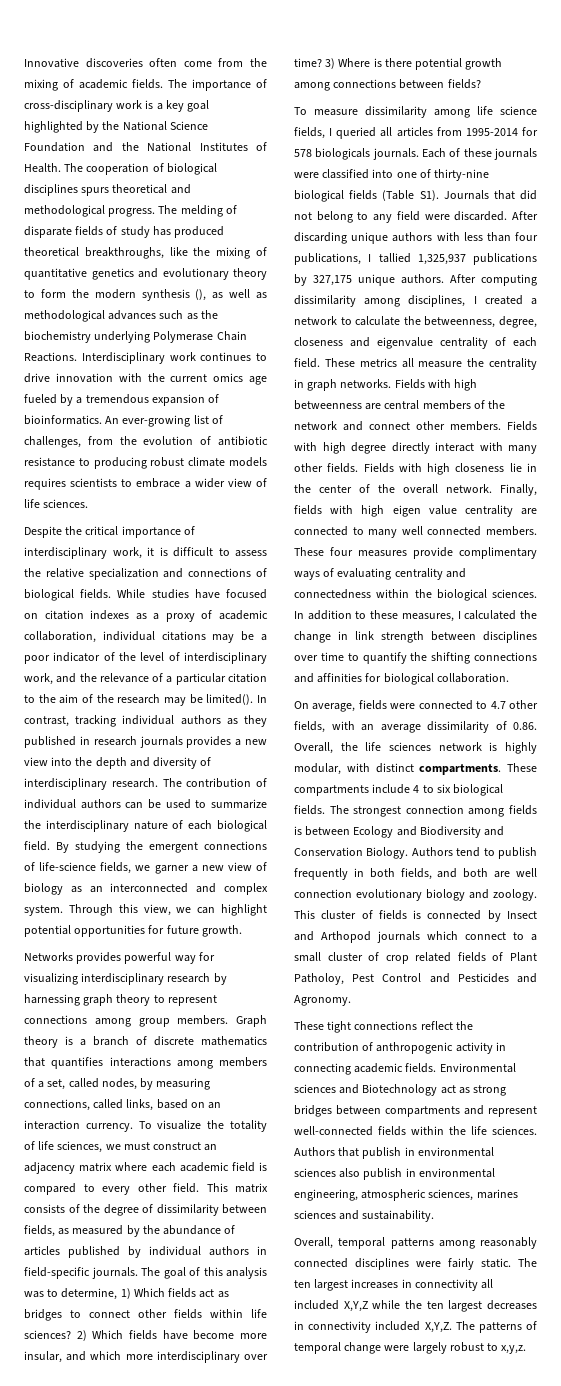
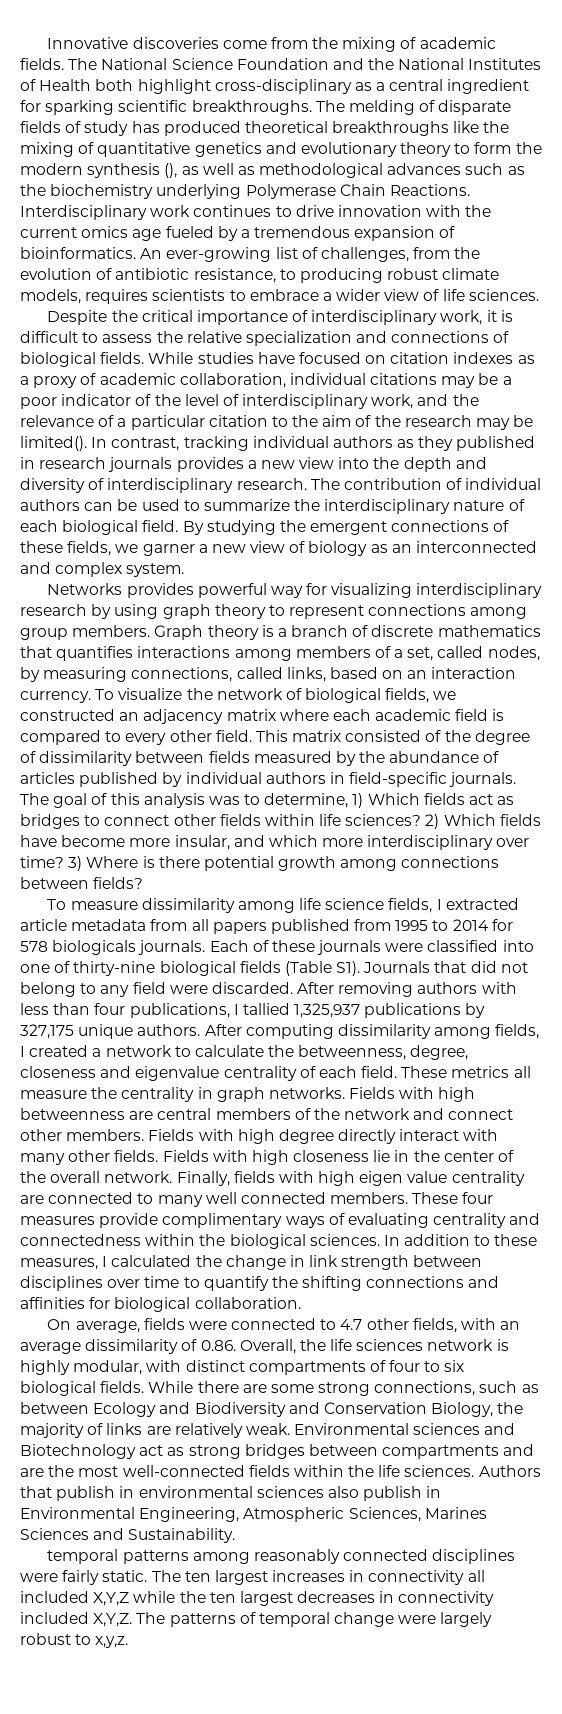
- Innovative discoveries often come from the mixing of academic fields.
+ Innovative discoveries come from the mixing of academic fields.
- The importance of cross-disciplinary work is a key goal highlighted by the National Science Foundation and the National Institutes of Health. The cooperation of biological disciplines spurs theoretical and methodological progress.
+ The National Science Foundation and the National Institutes of Health both highlight cross-disciplinary as a central ingredient for sparking scientific breakthroughs.
- The melding of disparate fields of study has produced theoretical breakthroughs, like the mixing of quantitative genetics and evolutionary theory to form the modern synthesis (), as well as methodological advances such as the biochemistry underlying Polymerase Chain Reactions.
+ The melding of disparate fields of study has produced theoretical breakthroughs like the mixing of quantitative genetics and evolutionary theory to form the modern synthesis (), as well as methodological advances such as the biochemistry underlying Polymerase Chain Reactions.
- An ever-growing list of challenges, from the evolution of antibiotic resistance to producing robust climate models requires scientists to embrace a wider view of life sciences.
+ An ever-growing list of challenges, from the evolution of antibiotic resistance, to producing robust climate models, requires scientists to embrace a wider view of life sciences.
- By studying the emergent connections of life-science fields, we garner a new view of biology as an interconnected and complex system. Through this view, we can highlight potential opportunities for future growth.
+ By studying the emergent connections of these fields, we garner a new view of biology as an interconnected and complex system.
- Networks provides powerful way for visualizing interdisciplinary research by harnessing graph theory to represent connections among group members.
+ Networks provides powerful way for visualizing interdisciplinary research by using graph theory to represent connections among group members.
- To visualize the totality of life sciences, we must construct an adjacency matrix where each academic field is compared to every other field.
+ To visualize the network of biological fields, we constructed an adjacency matrix where each academic field is compared to every other field.
- This matrix consists of the degree of dissimilarity between fields, as measured by the abundance of articles published by individual authors in field-specific journals.
+ This matrix consisted of the degree of dissimilarity between fields measured by the abundance of articles published by individual authors in field-specific journals.
- To measure dissimilarity among life science fields, I queried all articles from 1995-2014 for 578 biologicals journals.
+ To measure dissimilarity among life science fields, I extracted article metadata from all papers published from 1995 to 2014 for 578 biologicals journals.
- After discarding unique authors with less than four publications, I tallied 1,325,937 publications by 327,175 unique authors.
+ After removing authors with less than four publications, I tallied 1,325,937 publications by 327,175 unique authors.
- After computing dissimilarity among disciplines, I created a network to calculate the betweenness, degree, closeness and eigenvalue centrality of each field.
+ After computing dissimilarity among fields, I created a network to calculate the betweenness, degree, closeness and eigenvalue centrality of each field.
- On average, fields were connected to 4.7 other fields, with an average dissimilarity of 0.86. Overall, the life sciences network is highly modular, with distinct compartments. These compartments include 4 to six biological fields. The strongest connection among fields is between Ecology and Biodiversity and Conservation Biology. Authors tend to publish frequently in both fields, and both are well connection evolutionary biology and zoology. This cluster of fields is connected by Insect and Arthopod journals which connect to a small cluster of crop related fields of Plant Patholoy, Pest Control and Pesticides and Agronomy.
- These tight connections reflect the contribution of anthropogenic activity in connecting academic fields.
+ On average, fields were connected to 4.7 other fields, with an average dissimilarity of 0.86. Overall, the life sciences network is highly modular, with distinct compartments of four to six biological fields. While there are some strong connections, such as between Ecology and Biodiversity and Conservation Biology, the majority of links are relatively weak.
- Environmental sciences and Biotechnology act as strong bridges between compartments and represent well-connected fields within the life sciences.
+ Environmental sciences and Biotechnology act as strong bridges between compartments and are the most well-connected fields within the life sciences.
- Authors that publish in environmental sciences also publish in environmental engineering, atmospheric sciences, marines sciences and sustainability.
- Overall, temporal patterns among reasonably connected disciplines were fairly static.
+ Authors that publish in environmental sciences also publish in Environmental Engineering, Atmospheric Sciences, Marines Sciences and Sustainability.
+ temporal patterns among reasonably connected disciplines were fairly static.

